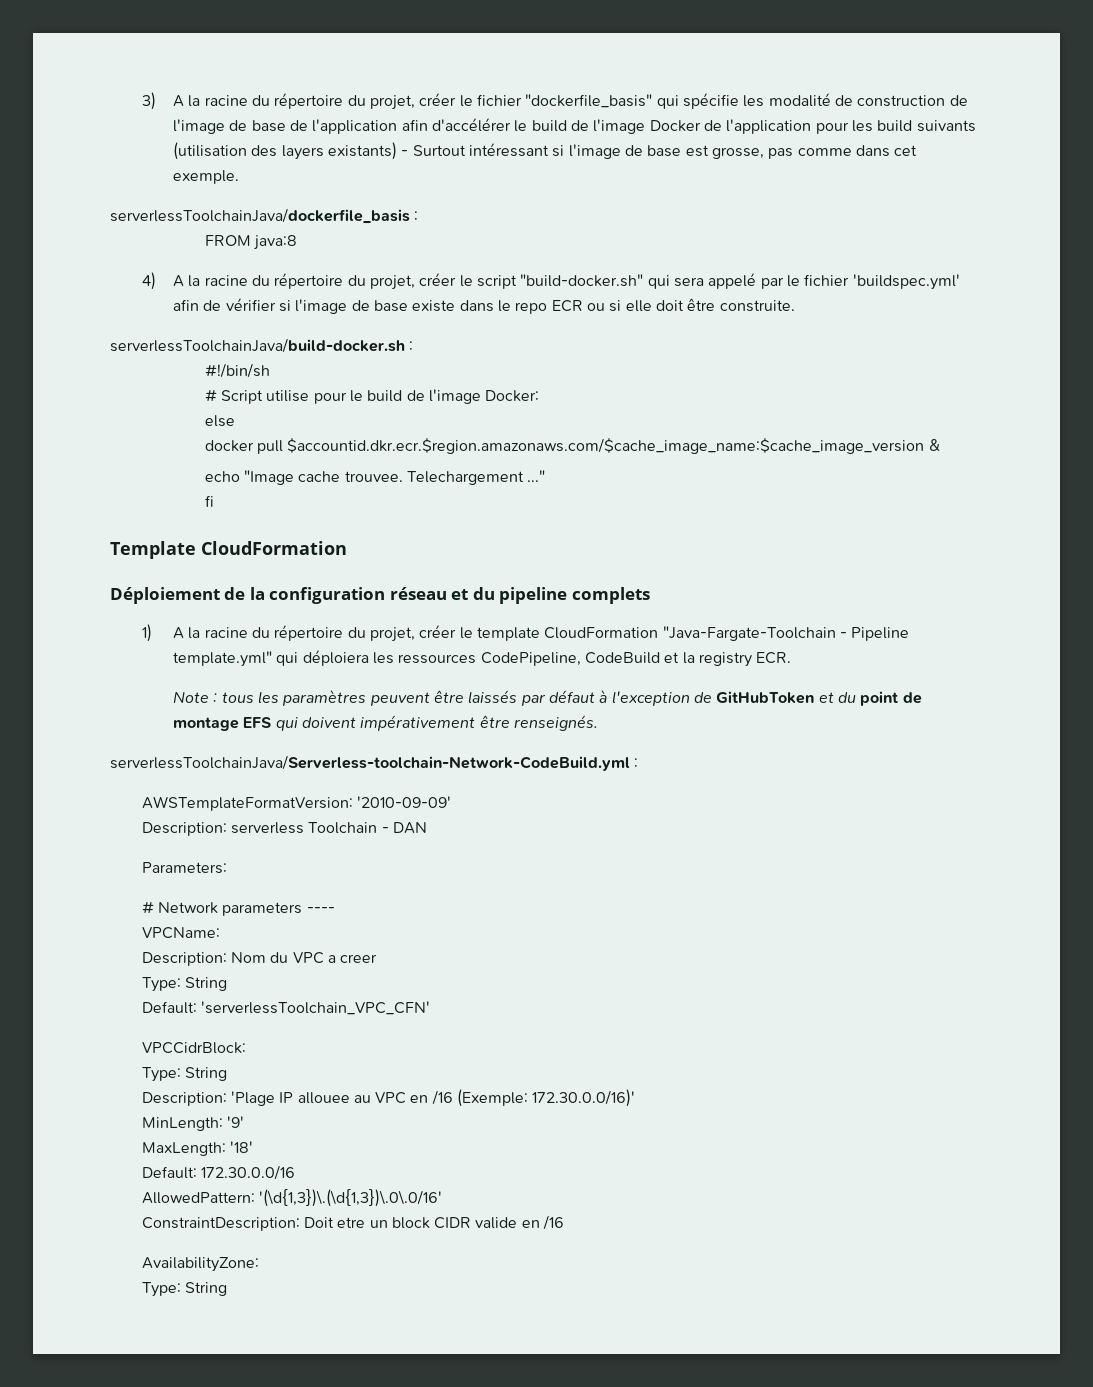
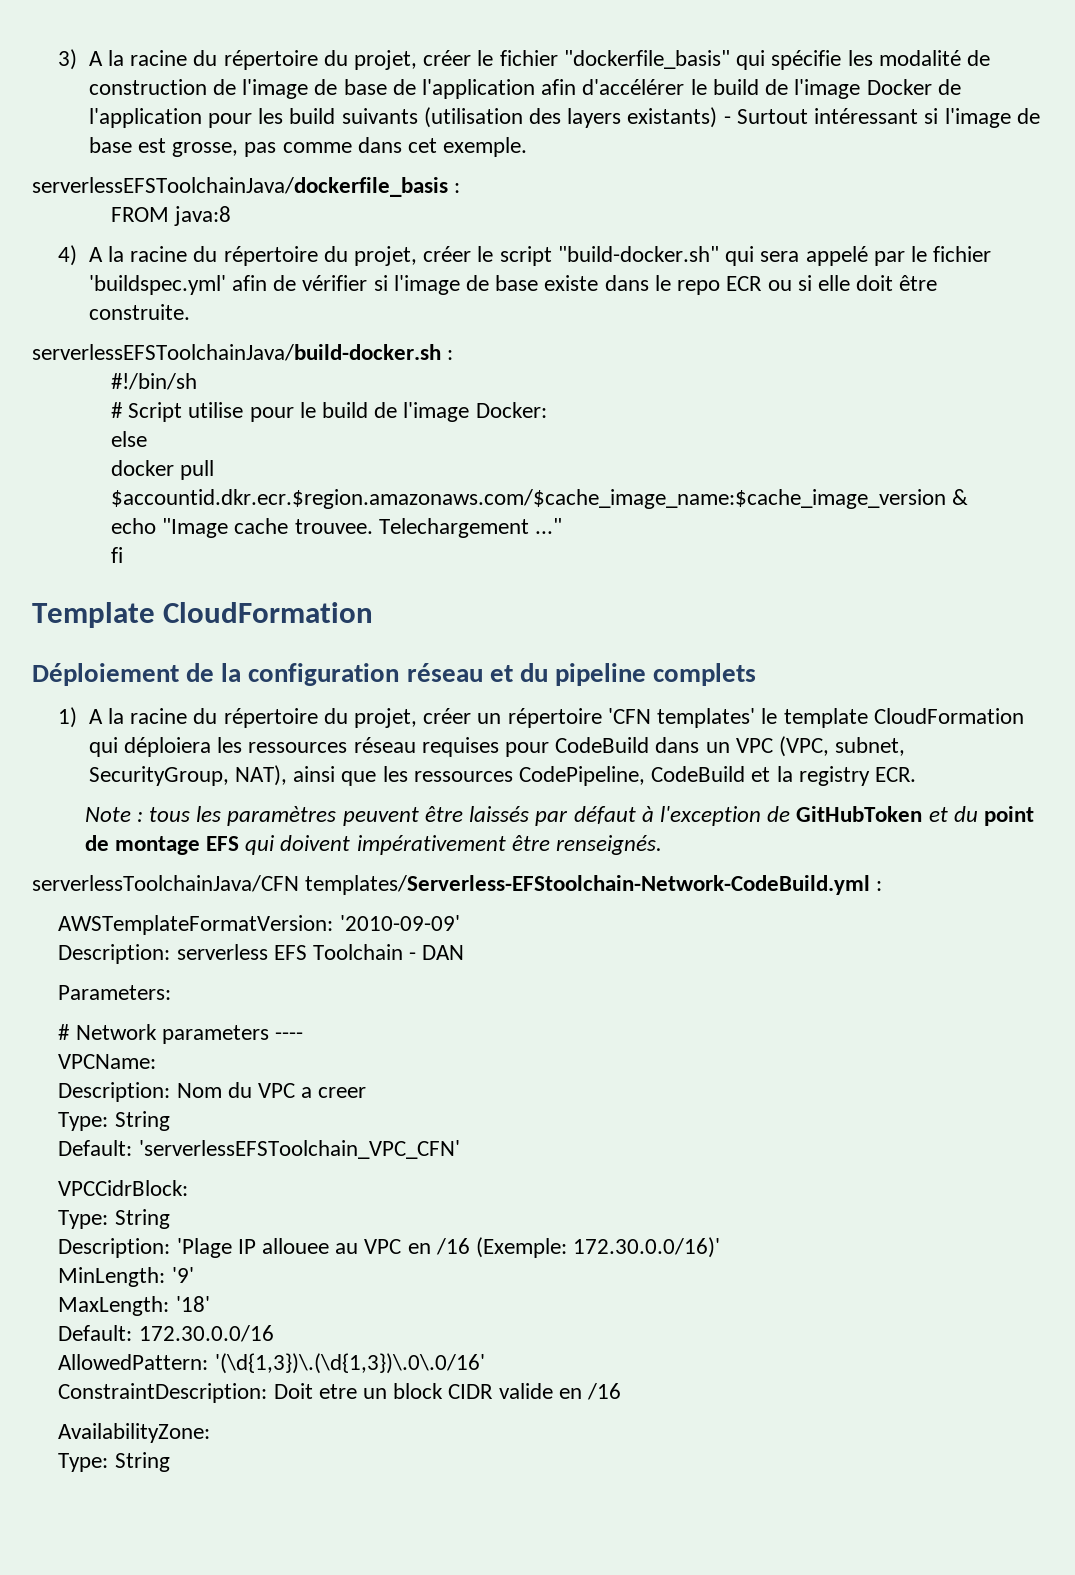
- serverlessToolchainJava/dockerfile_basis :
+ serverlessEFSToolchainJava/dockerfile_basis :
- serverlessToolchainJava/build-docker.sh :
+ serverlessEFSToolchainJava/build-docker.sh :
- 1) A la racine du répertoire du projet, créer le template CloudFormation "Java-Fargate-Toolchain - Pipeline template.yml" qui déploiera les ressources CodePipeline, CodeBuild et la registry ECR.
+ 1) A la racine du répertoire du projet, créer un répertoire 'CFN templates' le template CloudFormation qui déploiera les ressources réseau requises pour CodeBuild dans un VPC (VPC, subnet, SecurityGroup, NAT), ainsi que les ressources CodePipeline, CodeBuild et la registry ECR.
- serverlessToolchainJava/Serverless-toolchain-Network-CodeBuild.yml :
+ serverlessToolchainJava/CFN templates/Serverless-EFStoolchain-Network-CodeBuild.yml :
- Description: serverless Toolchain - DAN
+ Description: serverless EFS Toolchain - DAN
- Default: 'serverlessToolchain_VPC_CFN'
+ Default: 'serverlessEFSToolchain_VPC_CFN'

